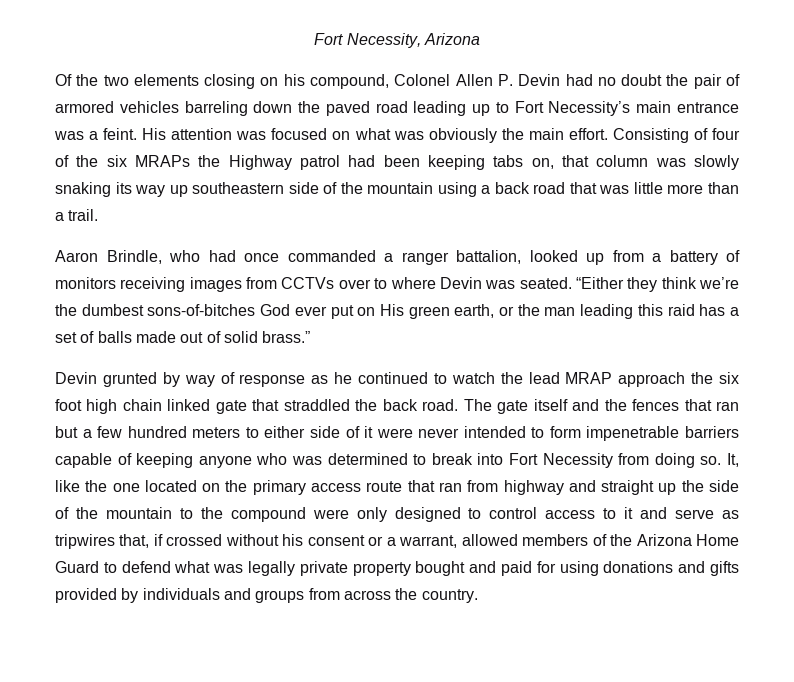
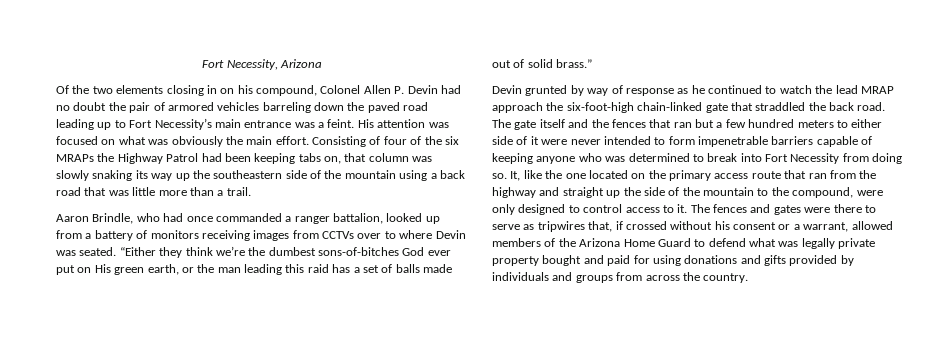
- Of the two elements closing on his compound, Colonel Allen P. Devin had no doubt the pair of armored vehicles barreling down the paved road leading up to Fort Necessity’s main entrance was a feint.
+ Of the two elements closing in on his compound, Colonel Allen P. Devin had no doubt the pair of armored vehicles barreling down the paved road leading up to Fort Necessity’s main entrance was a feint.
- Consisting of four of the six MRAPs the Highway patrol had been keeping tabs on, that column was slowly snaking its way up southeastern side of the mountain using a back road that was little more than a trail.
+ Consisting of four of the six MRAPs the Highway Patrol had been keeping tabs on, that column was slowly snaking its way up the southeastern side of the mountain using a back road that was little more than a trail.
- Devin grunted by way of response as he continued to watch the lead MRAP approach the six foot high chain linked gate that straddled the back road.
+ Devin grunted by way of response as he continued to watch the lead MRAP approach the six-foot-high chain-linked gate that straddled the back road.
- It, like the one located on the primary access route that ran from highway and straight up the side of the mountain to the compound were only designed to control access to it and serve as tripwires that, if crossed without his consent or a warrant, allowed members of the Arizona Home Guard to defend what was legally private property bought and paid for using donations and gifts provided by individuals and groups from across the country.
+ It, like the one located on the primary access route that ran from the highway and straight up the side of the mountain to the compound, were only designed to control access to it. The fences and gates were there to serve as tripwires that, if crossed without his consent or a warrant, allowed members of the Arizona Home Guard to defend what was legally private property bought and paid for using donations and gifts provided by individuals and groups from across the country.

